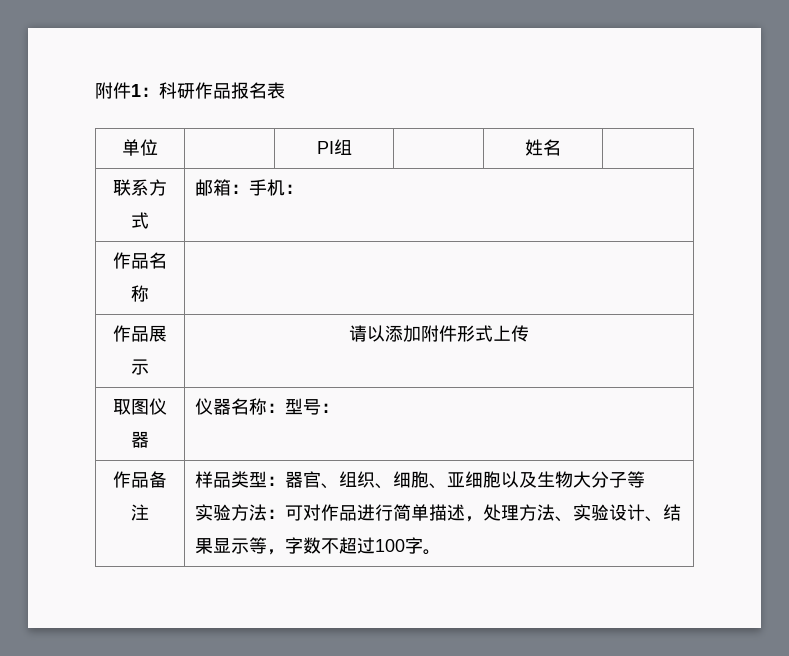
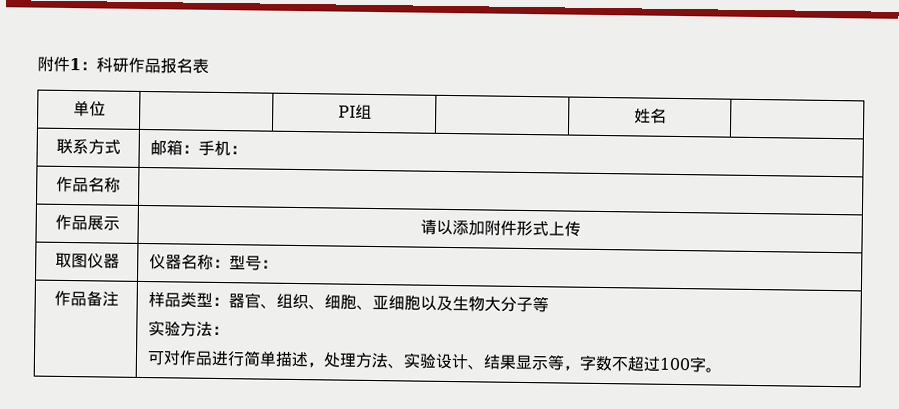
  作品备注 | 样品类型：器官、组织、细胞、亚细胞以及生物大分子等
- 实验方法：可对作品进行简单描述，处理方法、实验设计、结果显示等，字数不超过100字。
+ 实验方法：
+ 可对作品进行简单描述，处理方法、实验设计、结果显示等，字数不超过100字。

